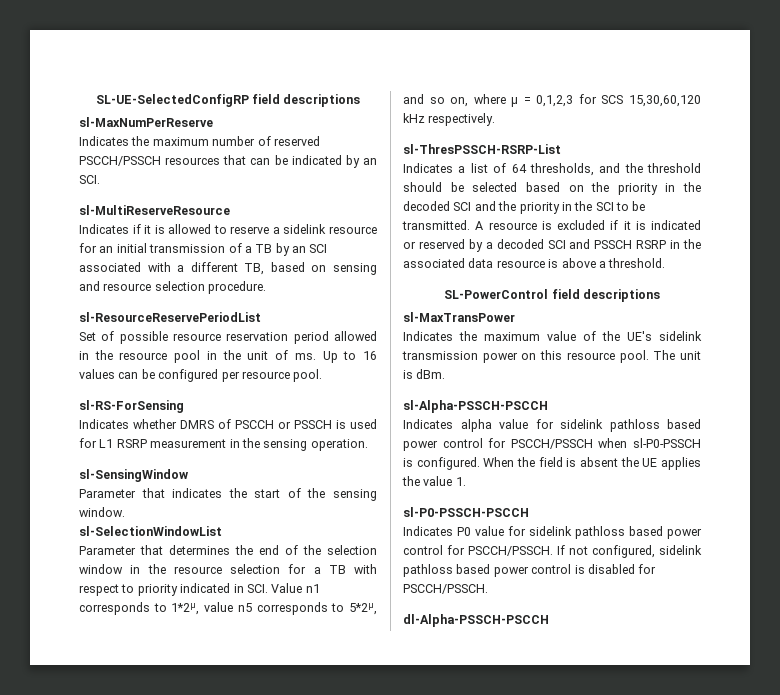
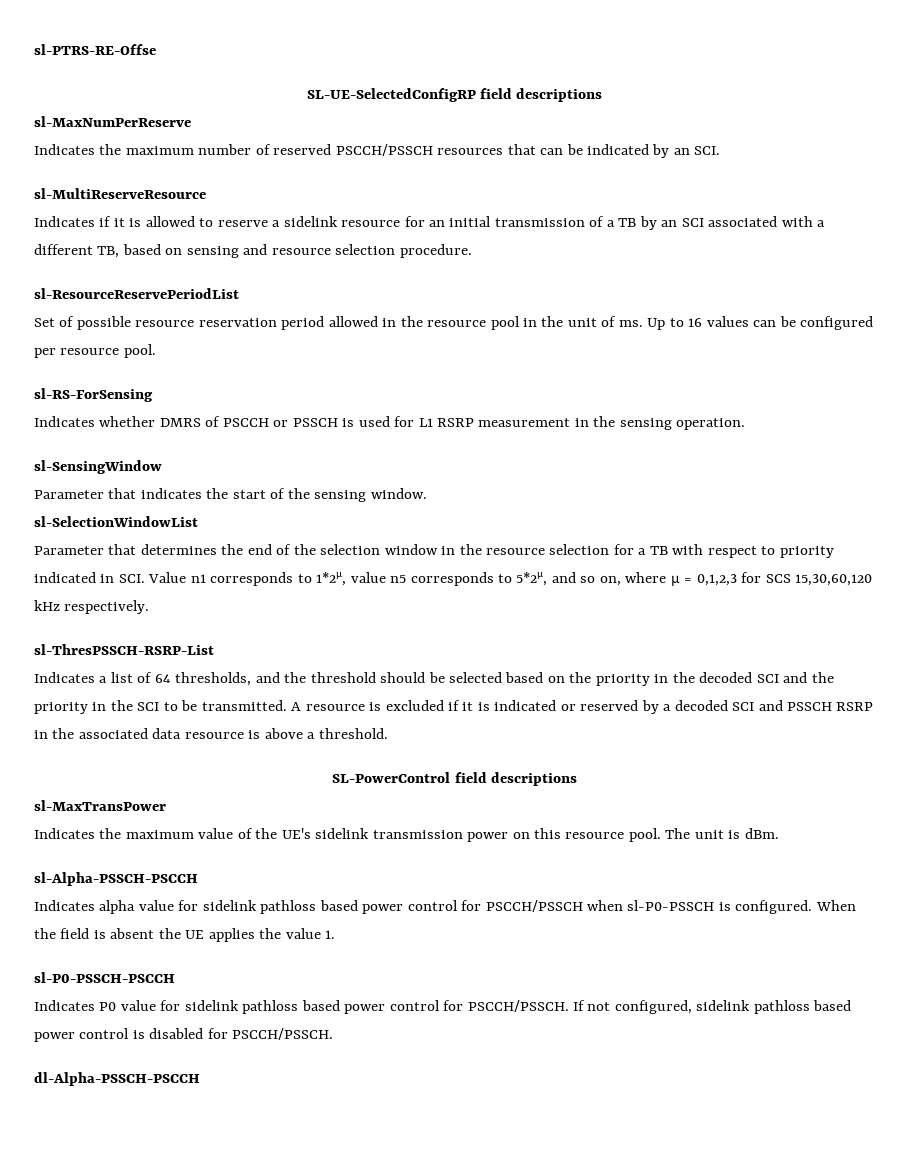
+ sl-PTRS-RE-Offse

